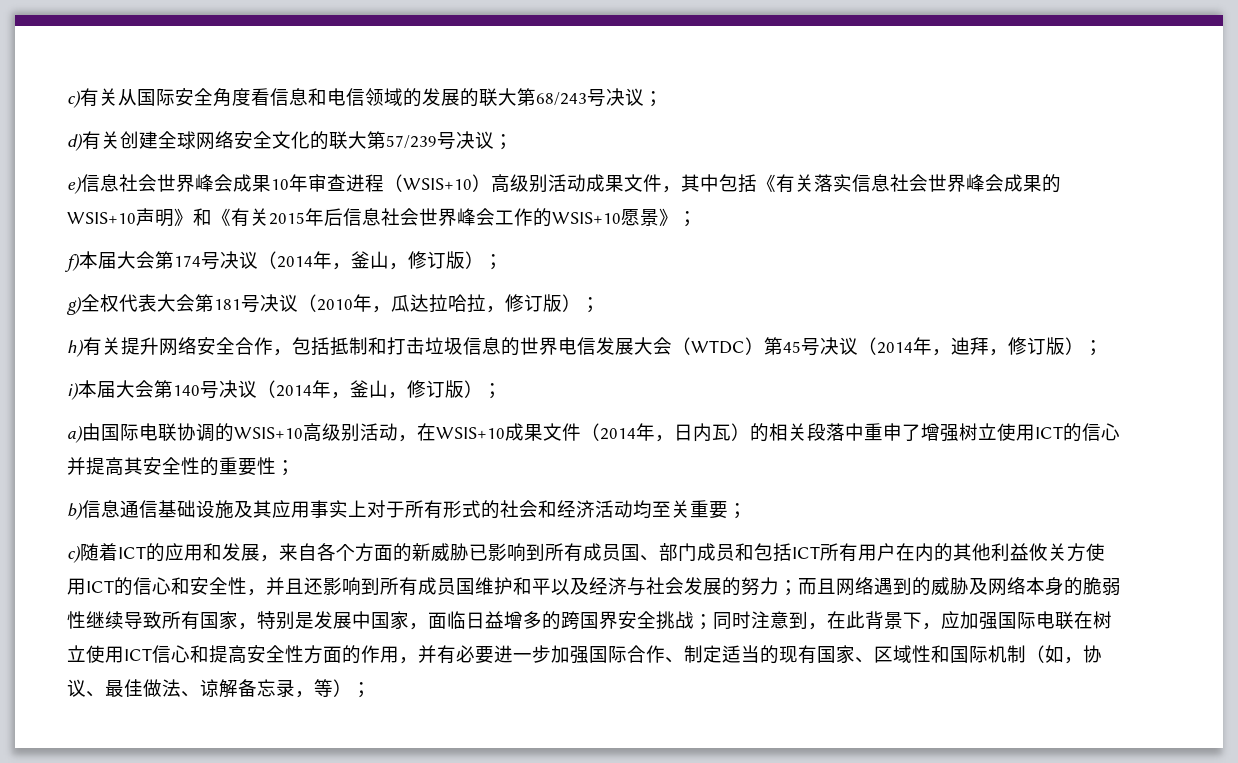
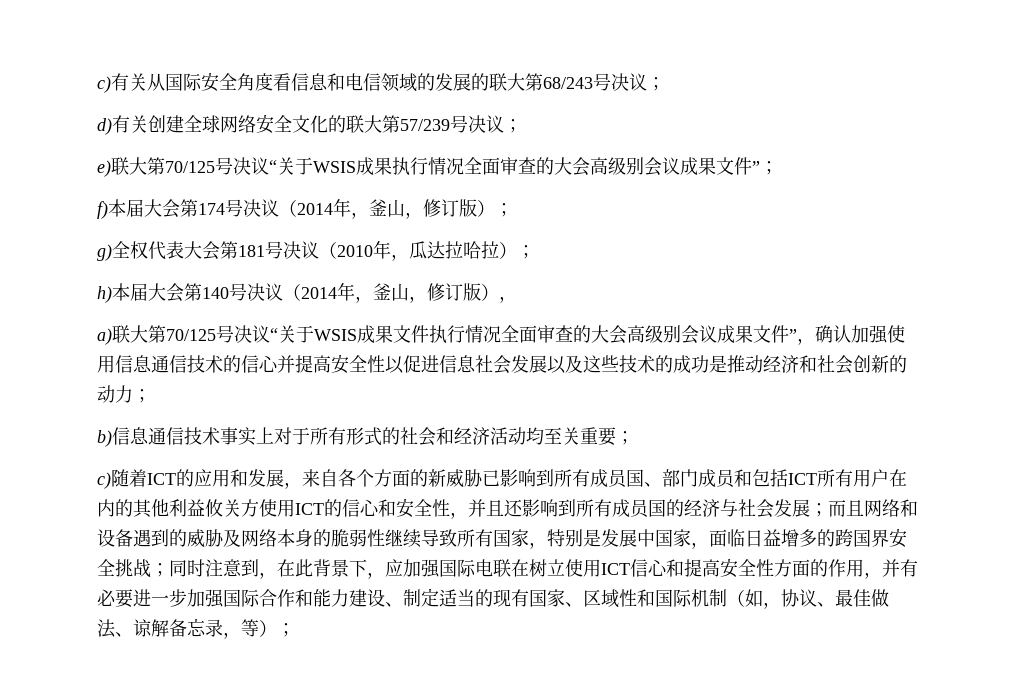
- e)信息社会世界峰会成果10年审查进程（WSIS+10）高级别活动成果文件，其中包括《有关落实信息社会世界峰会成果的WSIS+10声明》和《有关2015年后信息社会世界峰会工作的WSIS+10愿景》；
+ e)联大第70/125号决议“关于WSIS成果执行情况全面审查的大会高级别会议成果文件”；
- g)全权代表大会第181号决议（2010年，瓜达拉哈拉，修订版）；
+ g)全权代表大会第181号决议（2010年，瓜达拉哈拉）；
- h)有关提升网络安全合作，包括抵制和打击垃圾信息的世界电信发展大会（WTDC）第45号决议（2014年，迪拜，修订版）；
- i)本届大会第140号决议（2014年，釜山，修订版）；
+ h)本届大会第140号决议（2014年，釜山，修订版），
- a)由国际电联协调的WSIS+10高级别活动，在WSIS+10成果文件（2014年，日内瓦）的相关段落中重申了增强树立使用ICT的信心并提高其安全性的重要性；
+ a)联大第70/125号决议“关于WSIS成果文件执行情况全面审查的大会高级别会议成果文件”，确认加强使用信息通信技术的信心并提高安全性以促进信息社会发展以及这些技术的成功是推动经济和社会创新的动力；
- b)信息通信基础设施及其应用事实上对于所有形式的社会和经济活动均至关重要；
+ b)信息通信技术事实上对于所有形式的社会和经济活动均至关重要；
- c)随着ICT的应用和发展，来自各个方面的新威胁已影响到所有成员国、部门成员和包括ICT所有用户在内的其他利益攸关方使用ICT的信心和安全性，并且还影响到所有成员国维护和平以及经济与社会发展的努力；
+ c)随着ICT的应用和发展，来自各个方面的新威胁已影响到所有成员国、部门成员和包括ICT所有用户在内的其他利益攸关方使用ICT的信心和安全性，并且还影响到所有成员国的经济与社会发展；
- 而且网络遇到的威胁及网络本身的脆弱性继续导致所有国家，特别是发展中国家，面临日益增多的跨国界安全挑战；
+ 而且网络和设备遇到的威胁及网络本身的脆弱性继续导致所有国家，特别是发展中国家，面临日益增多的跨国界安全挑战；
- 同时注意到，在此背景下，应加强国际电联在树立使用ICT信心和提高安全性方面的作用，并有必要进一步加强国际合作、制定适当的现有国家、区域性和国际机制（如，协议、最佳做法、谅解备忘录，等）；
+ 同时注意到，在此背景下，应加强国际电联在树立使用ICT信心和提高安全性方面的作用，并有必要进一步加强国际合作和能力建设、制定适当的现有国家、区域性和国际机制（如，协议、最佳做法、谅解备忘录，等）；

